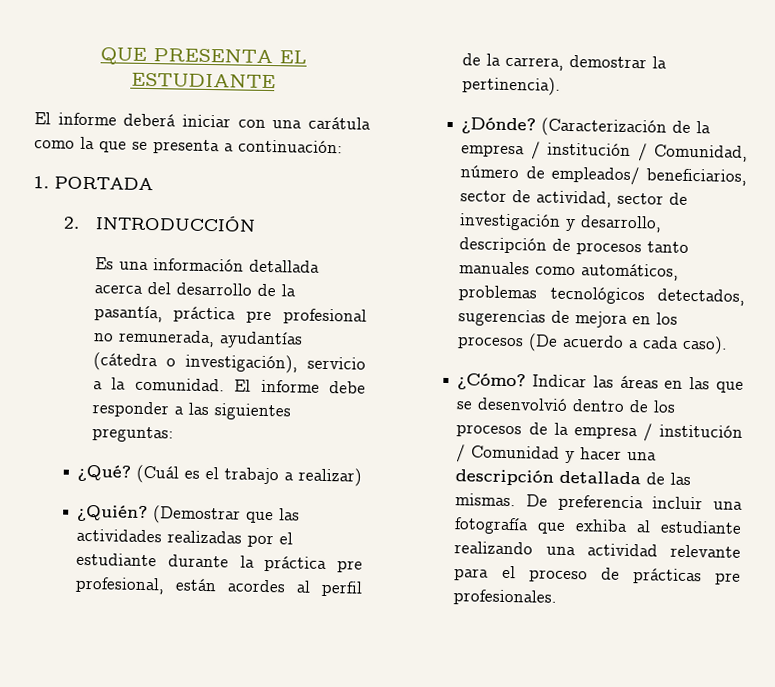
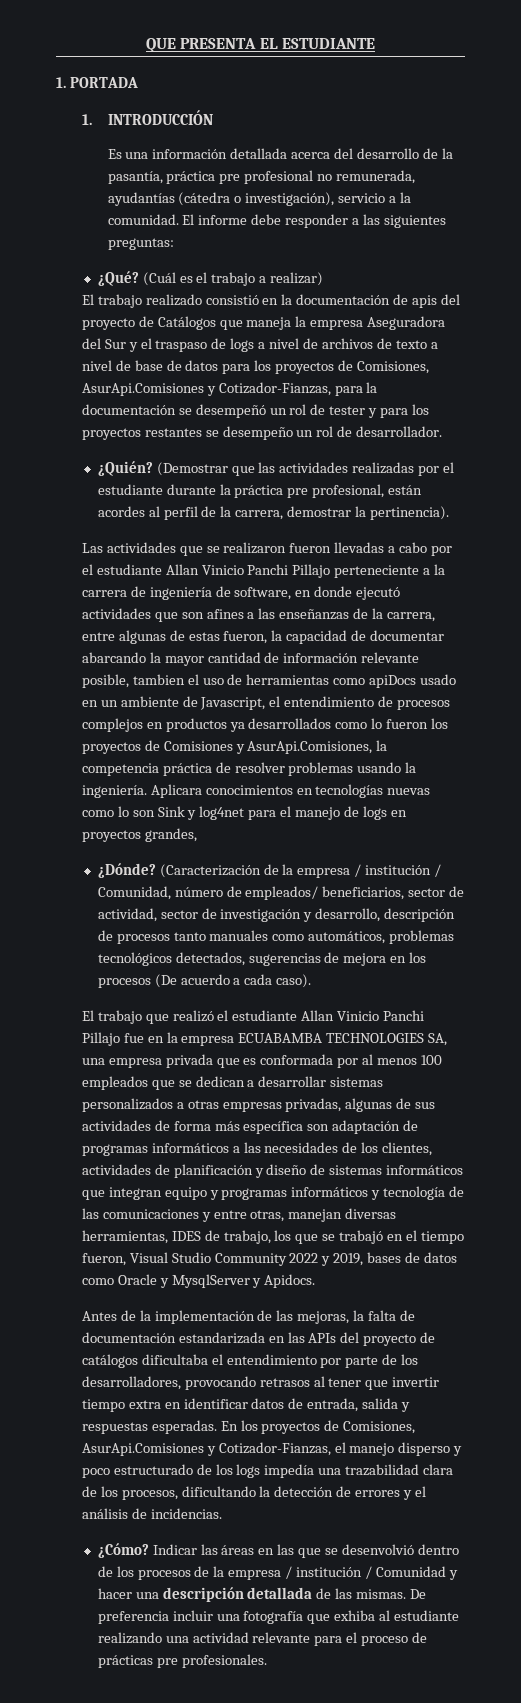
- El informe deberá iniciar con una carátula como la que se presenta a continuación:
- 2. INTRODUCCIÓN
+ 1. INTRODUCCIÓN
+ El trabajo realizado consistió en la documentación de apis del proyecto de Catálogos que maneja la empresa Aseguradora del Sur y el traspaso de logs a nivel de archivos de texto a nivel de base de datos para los proyectos de Comisiones, AsurApi.Comisiones y Cotizador-Fianzas, para la documentación se desempeñó un rol de tester y para los proyectos restantes se desempeño un rol de desarrollador.
+ Las actividades que se realizaron fueron llevadas a cabo por el estudiante Allan Vinicio Panchi Pillajo perteneciente a la carrera de ingeniería de software, en donde ejecutó actividades que son afines a las enseñanzas de la carrera, entre algunas de estas fueron, la capacidad de documentar abarcando la mayor cantidad de información relevante posible, tambien el uso de herramientas como apiDocs usado en un ambiente de Javascript, el entendimiento de procesos complejos en productos ya desarrollados como lo fueron los proyectos de Comisiones y AsurApi.Comisiones, la competencia práctica de resolver problemas usando la ingeniería. Aplicara conocimientos en tecnologías nuevas como lo son Sink y log4net para el manejo de logs en proyectos grandes,
+ El trabajo que realizó el estudiante Allan Vinicio Panchi Pillajo fue en la empresa ECUABAMBA TECHNOLOGIES SA, una empresa privada que es conformada por al menos 100 empleados que se dedican a desarrollar sistemas personalizados a otras empresas privadas, algunas de sus actividades de forma más específica son adaptación de programas informáticos a las necesidades de los clientes, actividades de planificación y diseño de sistemas informáticos que integran equipo y programas informáticos y tecnología de las comunicaciones y entre otras, manejan diversas herramientas, IDES de trabajo, los que se trabajó en el tiempo fueron, Visual Studio Community 2022 y 2019, bases de datos como Oracle y MysqlServer y Apidocs.
+ Antes de la implementación de las mejoras, la falta de documentación estandarizada en las APIs del proyecto de catálogos dificultaba el entendimiento por parte de los desarrolladores, provocando retrasos al tener que invertir tiempo extra en identificar datos de entrada, salida y respuestas esperadas. En los proyectos de Comisiones, AsurApi.Comisiones y Cotizador-Fianzas, el manejo disperso y poco estructurado de los logs impedía una trazabilidad clara de los procesos, dificultando la detección de errores y el análisis de incidencias.

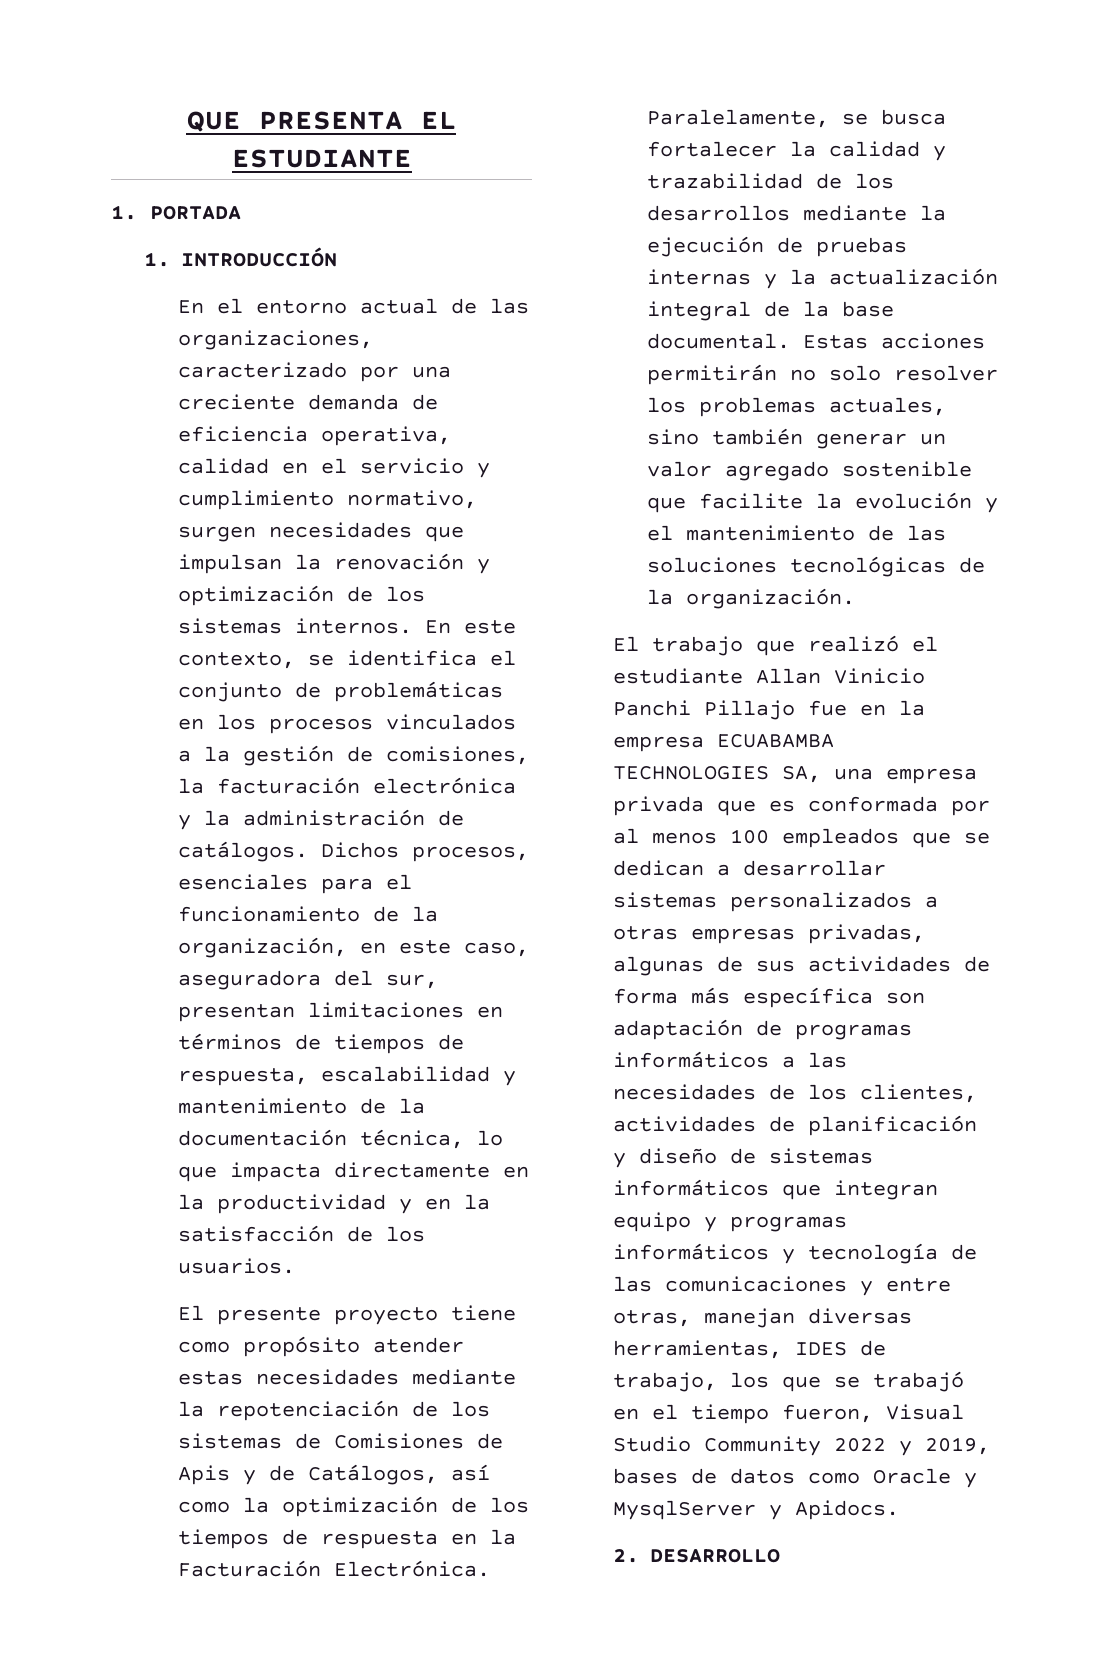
- Es una información detallada acerca del desarrollo de la pasantía, práctica pre profesional no remunerada, ayudantías (cátedra o investigación), servicio a la comunidad. El informe debe responder a las siguientes preguntas:
- ¿Qué? (Cuál es el trabajo a realizar)
- El trabajo realizado consistió en la documentación de apis del proyecto de Catálogos que maneja la empresa Aseguradora del Sur y el traspaso de logs a nivel de archivos de texto a nivel de base de datos para los proyectos de Comisiones, AsurApi.Comisiones y Cotizador-Fianzas, para la documentación se desempeñó un rol de tester y para los proyectos restantes se desempeño un rol de desarrollador.
- ¿Quién? (Demostrar que las actividades realizadas por el estudiante durante la práctica pre profesional, están acordes al perfil de la carrera, demostrar la pertinencia).
- Las actividades que se realizaron fueron llevadas a cabo por el estudiante Allan Vinicio Panchi Pillajo perteneciente a la carrera de ingeniería de software, en donde ejecutó actividades que son afines a las enseñanzas de la carrera, entre algunas de estas fueron, la capacidad de documentar abarcando la mayor cantidad de información relevante posible, tambien el uso de herramientas como apiDocs usado en un ambiente de Javascript, el entendimiento de procesos complejos en productos ya desarrollados como lo fueron los proyectos de Comisiones y AsurApi.Comisiones, la competencia práctica de resolver problemas usando la ingeniería. Aplicara conocimientos en tecnologías nuevas como lo son Sink y log4net para el manejo de logs en proyectos grandes,
- ¿Dónde? (Caracterización de la empresa / institución / Comunidad, número de empleados/ beneficiarios, sector de actividad, sector de investigación y desarrollo, descripción de procesos tanto manuales como automáticos, problemas tecnológicos detectados, sugerencias de mejora en los procesos (De acuerdo a cada caso).
+ En el entorno actual de las organizaciones, caracterizado por una creciente demanda de eficiencia operativa, calidad en el servicio y cumplimiento normativo, surgen necesidades que impulsan la renovación y optimización de los sistemas internos. En este contexto, se identifica el conjunto de problemáticas en los procesos vinculados a la gestión de comisiones, la facturación electrónica y la administración de catálogos. Dichos procesos, esenciales para el funcionamiento de la organización, en este caso, aseguradora del sur, presentan limitaciones en términos de tiempos de respuesta, escalabilidad y mantenimiento de la documentación técnica, lo que impacta directamente en la productividad y en la satisfacción de los usuarios.
+ El presente proyecto tiene como propósito atender estas necesidades mediante la repotenciación de los sistemas de Comisiones de Apis y de Catálogos, así como la optimización de los tiempos de respuesta en la Facturación Electrónica. Paralelamente, se busca fortalecer la calidad y trazabilidad de los desarrollos mediante la ejecución de pruebas internas y la actualización integral de la base documental. Estas acciones permitirán no solo resolver los problemas actuales, sino también generar un valor agregado sostenible que facilite la evolución y el mantenimiento de las soluciones tecnológicas de la organización.
- Antes de la implementación de las mejoras, la falta de documentación estandarizada en las APIs del proyecto de catálogos dificultaba el entendimiento por parte de los desarrolladores, provocando retrasos al tener que invertir tiempo extra en identificar datos de entrada, salida y respuestas esperadas. En los proyectos de Comisiones, AsurApi.Comisiones y Cotizador-Fianzas, el manejo disperso y poco estructurado de los logs impedía una trazabilidad clara de los procesos, dificultando la detección de errores y el análisis de incidencias.
- ¿Cómo? Indicar las áreas en las que se desenvolvió dentro de los procesos de la empresa / institución / Comunidad y hacer una descripción detallada de las mismas. De preferencia incluir una fotografía que exhiba al estudiante realizando una actividad relevante para el proceso de prácticas pre profesionales.
+ 2. DESARROLLO

